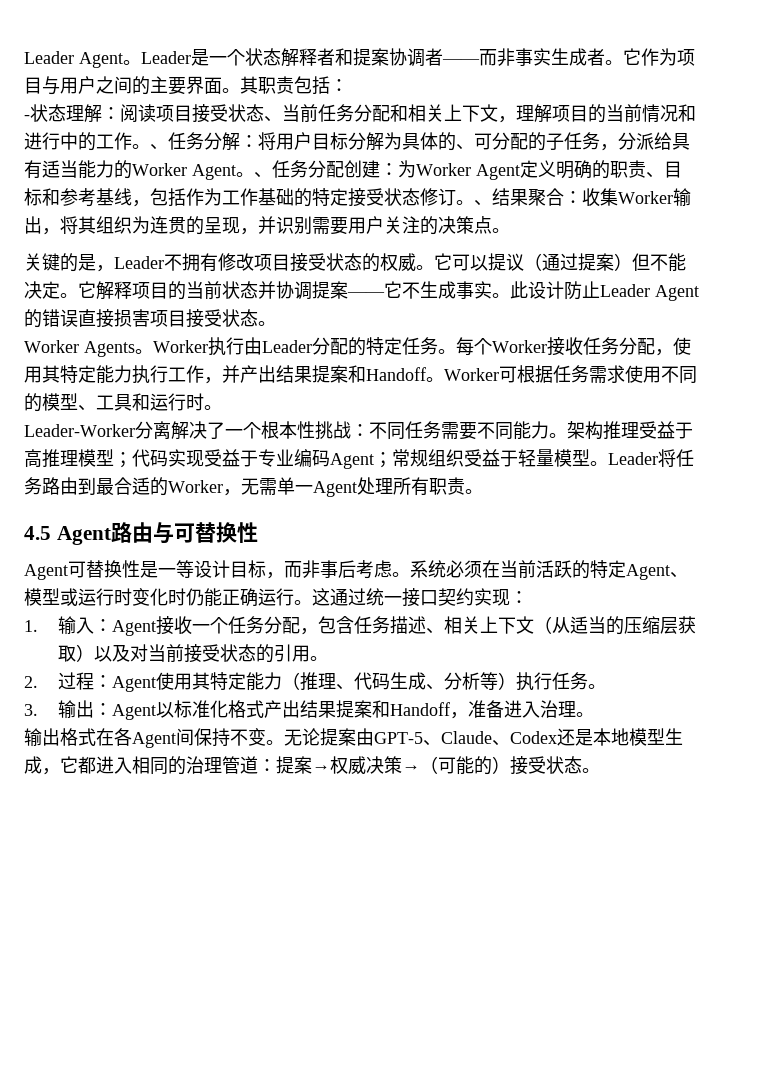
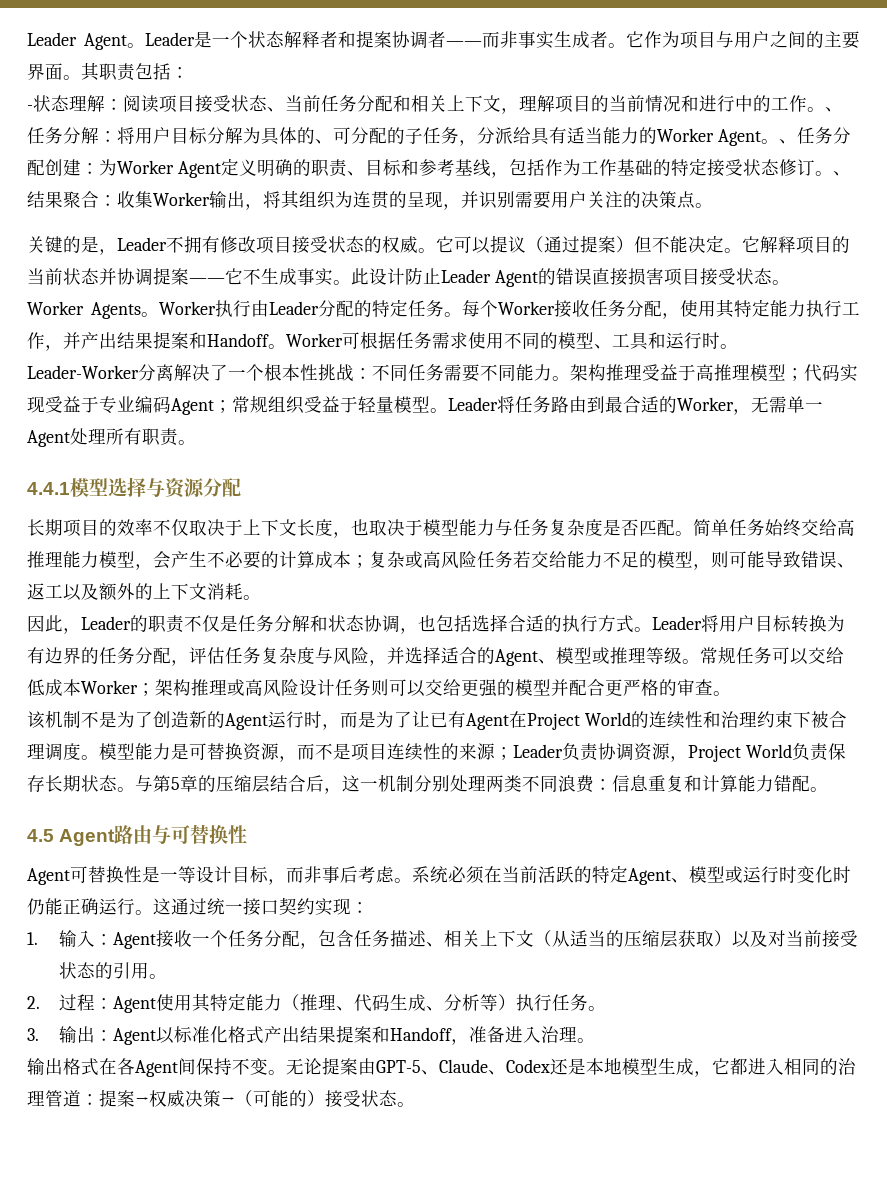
+ 4.4.1模型选择与资源分配
+ 长期项目的效率不仅取决于上下文长度，也取决于模型能力与任务复杂度是否匹配。简单任务始终交给高推理能力模型，会产生不必要的计算成本；复杂或高风险任务若交给能力不足的模型，则可能导致错误、返工以及额外的上下文消耗。
+ 因此，Leader的职责不仅是任务分解和状态协调，也包括选择合适的执行方式。Leader将用户目标转换为有边界的任务分配，评估任务复杂度与风险，并选择适合的Agent、模型或推理等级。常规任务可以交给低成本Worker；架构推理或高风险设计任务则可以交给更强的模型并配合更严格的审查。
+ 该机制不是为了创造新的Agent运行时，而是为了让已有Agent在Project World的连续性和治理约束下被合理调度。模型能力是可替换资源，而不是项目连续性的来源；Leader负责协调资源，Project World负责保存长期状态。与第5章的压缩层结合后，这一机制分别处理两类不同浪费：信息重复和计算能力错配。

